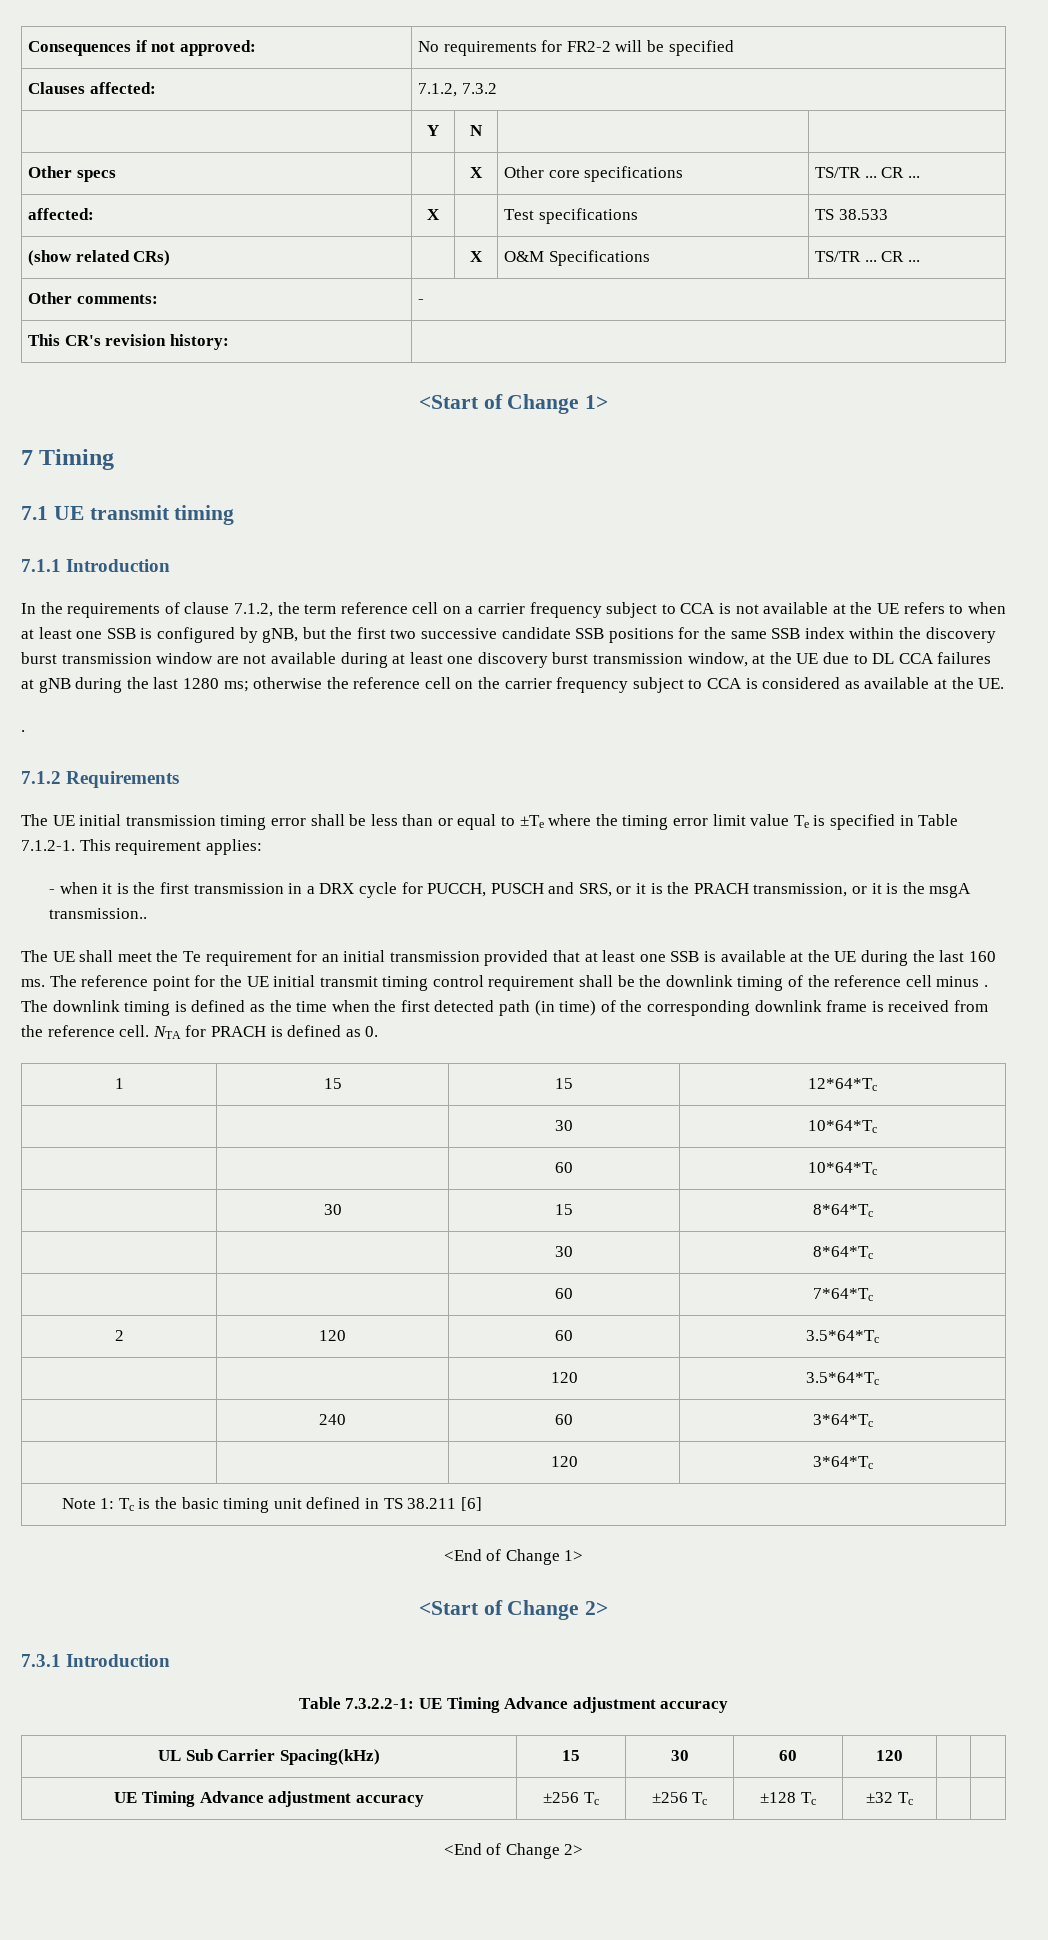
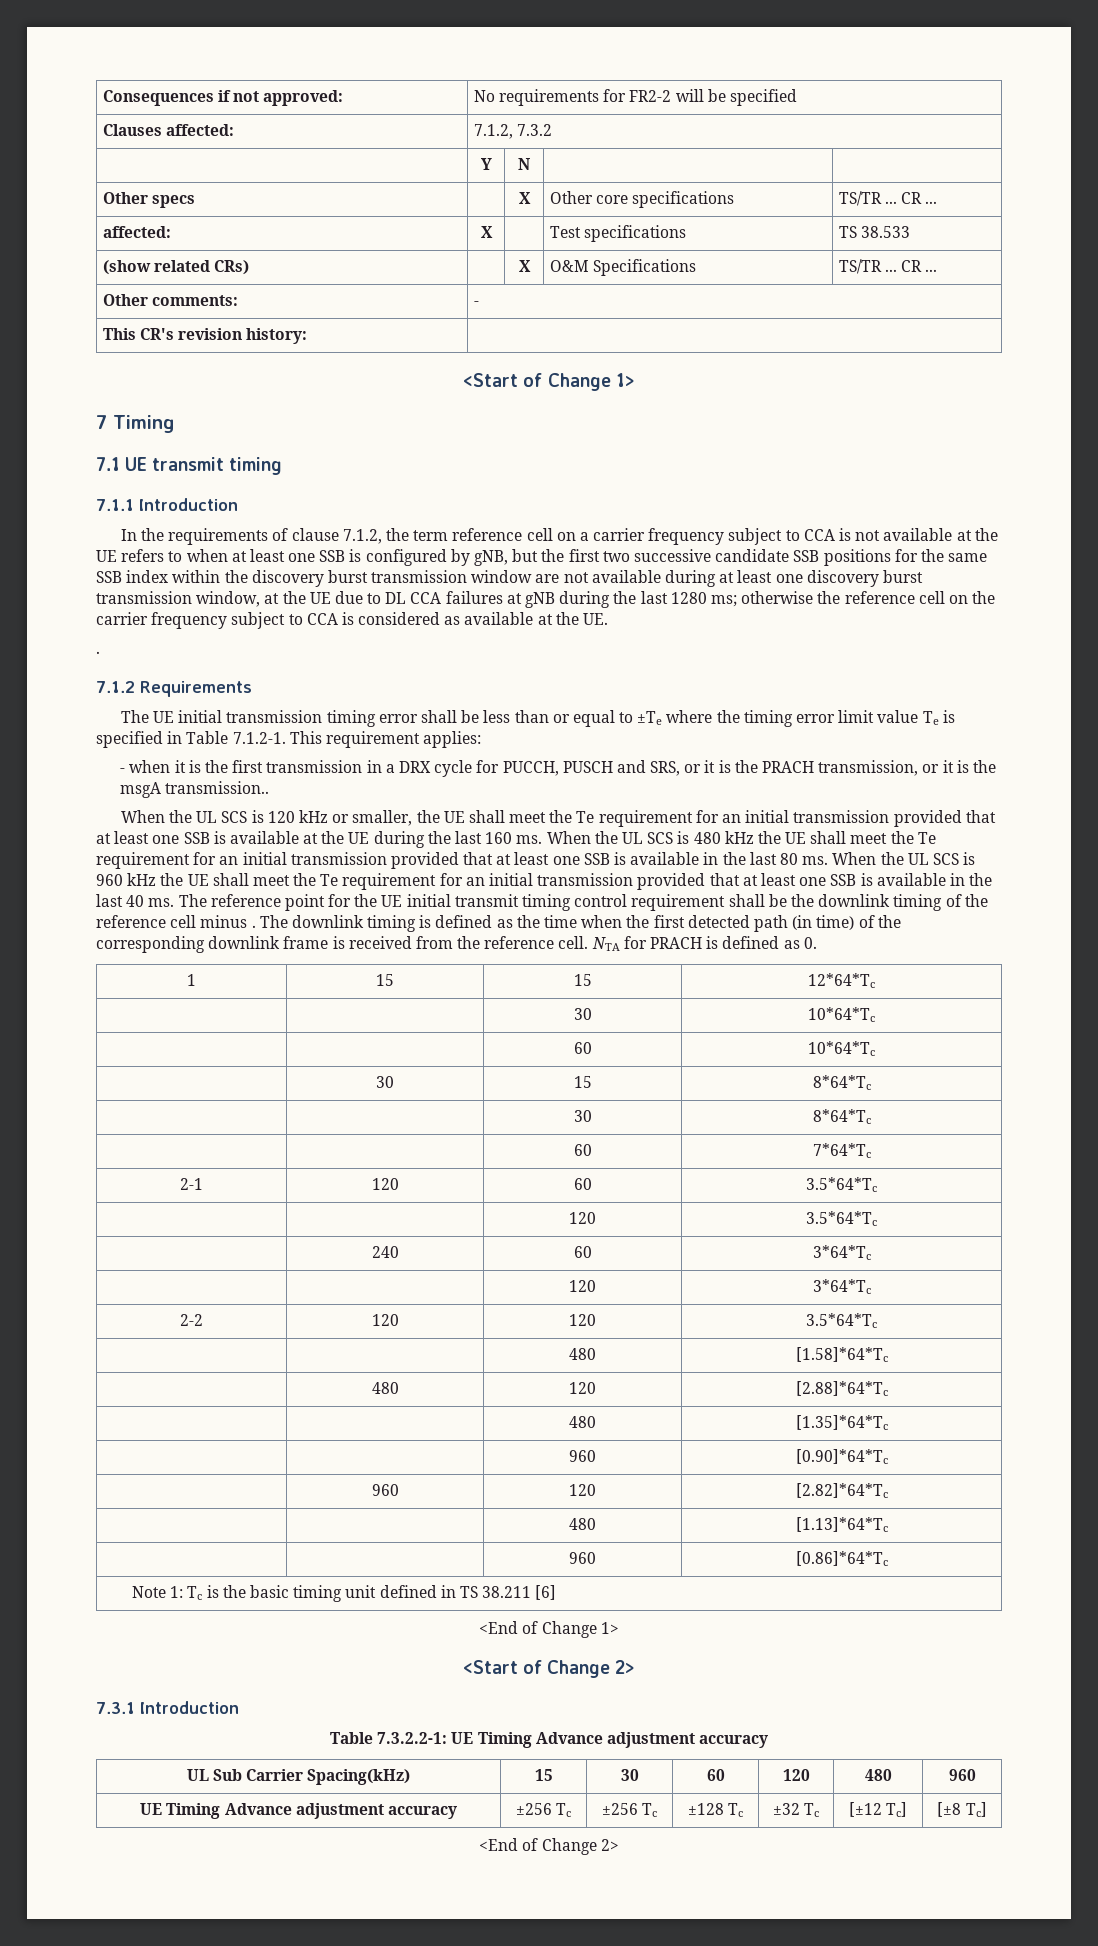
- The UE shall meet the Te requirement for an initial transmission provided that at least one SSB is available at the UE during the last 160 ms.
+ When the UL SCS is 120 kHz or smaller, the UE shall meet the Te requirement for an initial transmission provided that at least one SSB is available at the UE during the last 160 ms.
+ When the UL SCS is 480 kHz the UE shall meet the Te requirement for an initial transmission provided that at least one SSB is available in the last 80 ms. When the UL SCS is 960 kHz the UE shall meet the Te requirement for an initial transmission provided that at least one SSB is available in the last 40 ms.
- 2 | 120 | 60 | 3.5*64*Tc
+ 2-1 | 120 | 60 | 3.5*64*Tc
+ 2-2 | 120 | 120 | 3.5*64*Tc
+ | | 480 | [1.58]*64*Tc
+ | 480 | 120 | [2.88]*64*Tc
+ | | 480 | [1.35]*64*Tc
+ | | 960 | [0.90]*64*Tc
+ | 960 | 120 | [2.82]*64*Tc
+ | | 480 | [1.13]*64*Tc
+ | | 960 | [0.86]*64*Tc
- UL Sub Carrier Spacing(kHz) | 15 | 30 | 60 | 120 | |
+ UL Sub Carrier Spacing(kHz) | 15 | 30 | 60 | 120 | 480 | 960
- UE Timing Advance adjustment accuracy | ±256 Tc | ±256 Tc | ±128 Tc | ±32 Tc | |
+ UE Timing Advance adjustment accuracy | ±256 Tc | ±256 Tc | ±128 Tc | ±32 Tc | [±12 Tc] | [±8 Tc]

